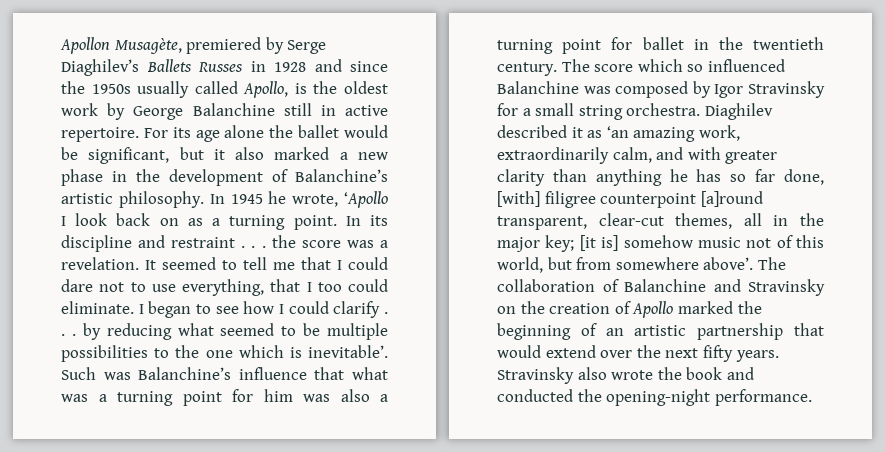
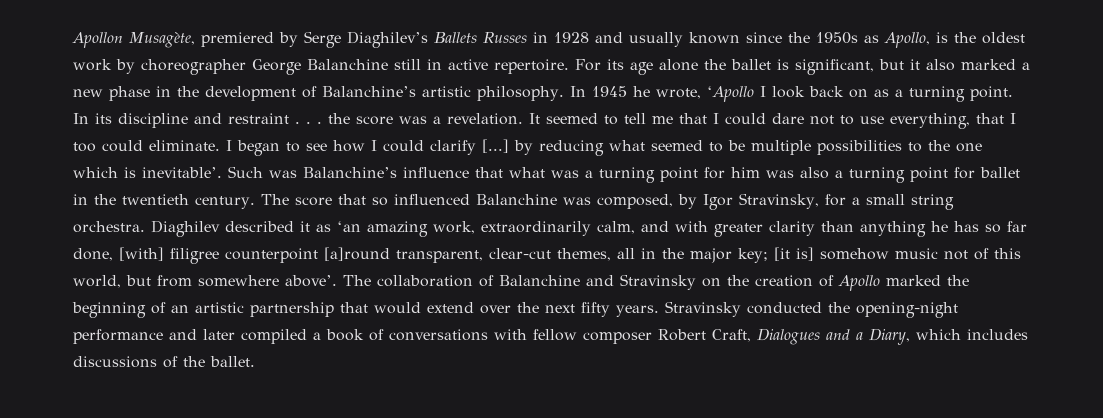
- Apollon Musagète, premiered by Serge Diaghilev’s Ballets Russes in 1928 and since the 1950s usually called Apollo, is the oldest work by George Balanchine still in active repertoire.
+ Apollon Musagète, premiered by Serge Diaghilev’s Ballets Russes in 1928 and usually known since the 1950s as Apollo, is the oldest work by choreographer George Balanchine still in active repertoire.
- For its age alone the ballet would be significant, but it also marked a new phase in the development of Balanchine’s artistic philosophy.
+ For its age alone the ballet is significant, but it also marked a new phase in the development of Balanchine’s artistic philosophy.
- I began to see how I could clarify . . . by reducing what seemed to be multiple possibilities to the one which is inevitable’.
+ I began to see how I could clarify [...] by reducing what seemed to be multiple possibilities to the one which is inevitable’.
- The score which so influenced Balanchine was composed by Igor Stravinsky for a small string orchestra.
+ The score that so influenced Balanchine was composed, by Igor Stravinsky, for a small string orchestra.
- Stravinsky also wrote the book and conducted the opening-night performance.
+ Stravinsky conducted the opening-night performance and later compiled a book of conversations with fellow composer Robert Craft, Dialogues and a Diary, which includes discussions of the ballet.

